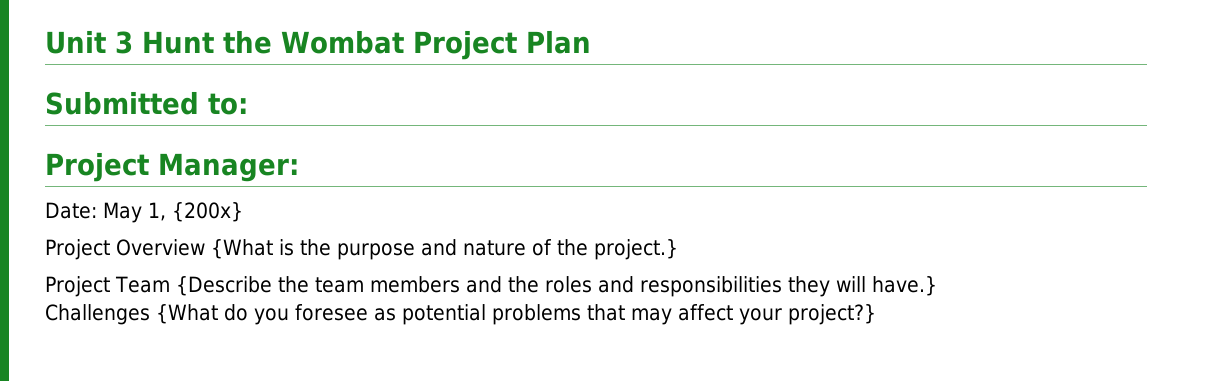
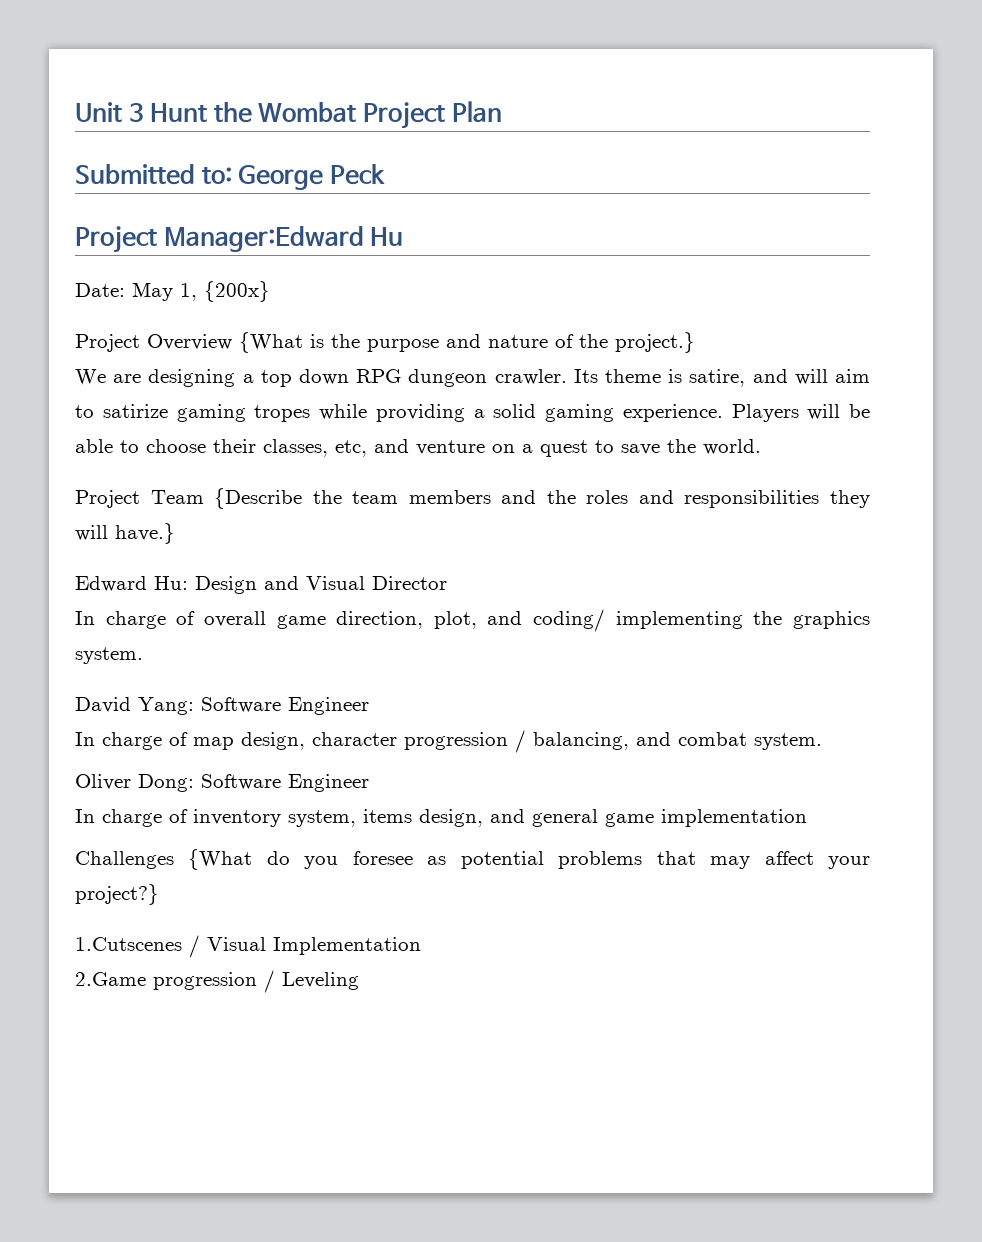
- Submitted to:
- Project Manager:
+ Submitted to: George Peck
+ Project Manager:Edward Hu
+ We are designing a top down RPG dungeon crawler. Its theme is satire, and will aim to satirize gaming tropes while providing a solid gaming experience. Players will be able to choose their classes, etc, and venture on a quest to save the world.
+ Edward Hu: Design and Visual Director
+ In charge of overall game direction, plot, and coding/ implementing the graphics system.
+ David Yang: Software Engineer
+ In charge of map design, character progression / balancing, and combat system.
+ Oliver Dong: Software Engineer
+ In charge of inventory system, items design, and general game implementation
+ 1.Cutscenes / Visual Implementation
+ 2.Game progression / Leveling

